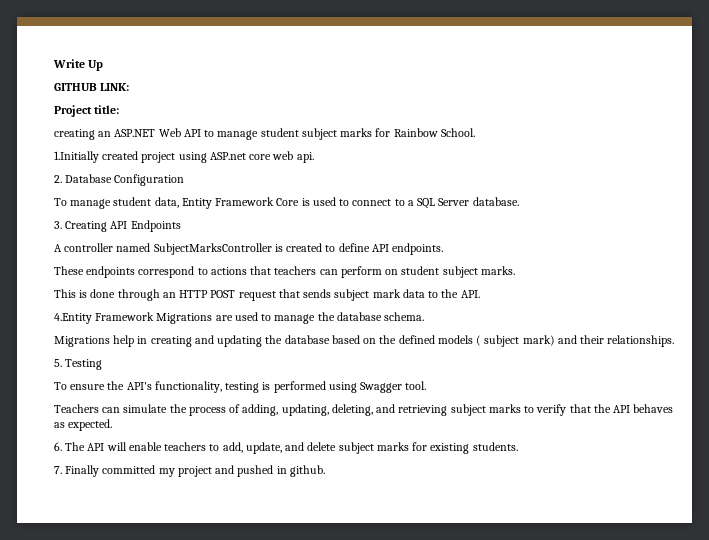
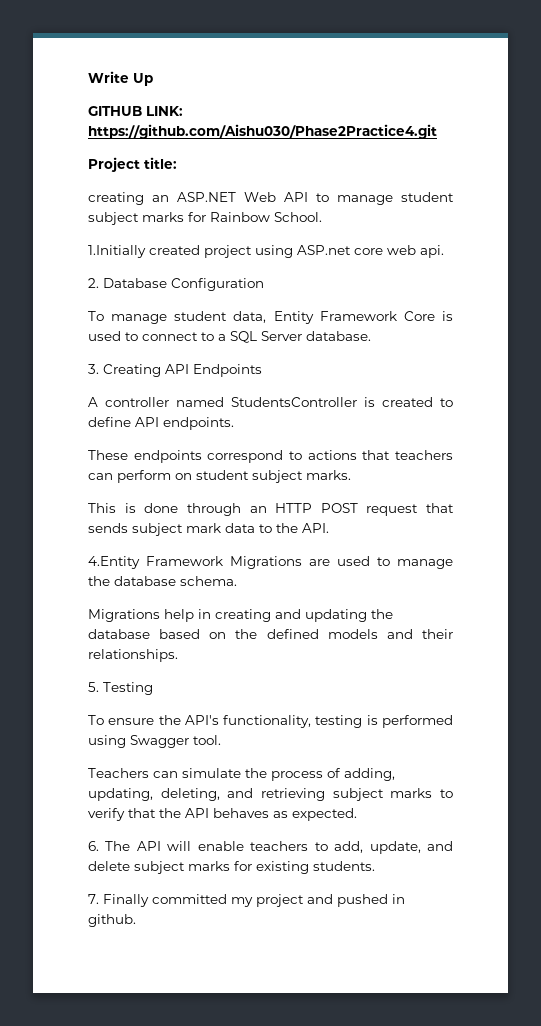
- GITHUB LINK:
+ GITHUB LINK: https://github.com/Aishu030/Phase2Practice4.git
- A controller named SubjectMarksController is created to define API endpoints.
+ A controller named StudentsController is created to define API endpoints.
- Migrations help in creating and updating the database based on the defined models ( subject mark) and their relationships.
+ Migrations help in creating and updating the database based on the defined models and their relationships.

